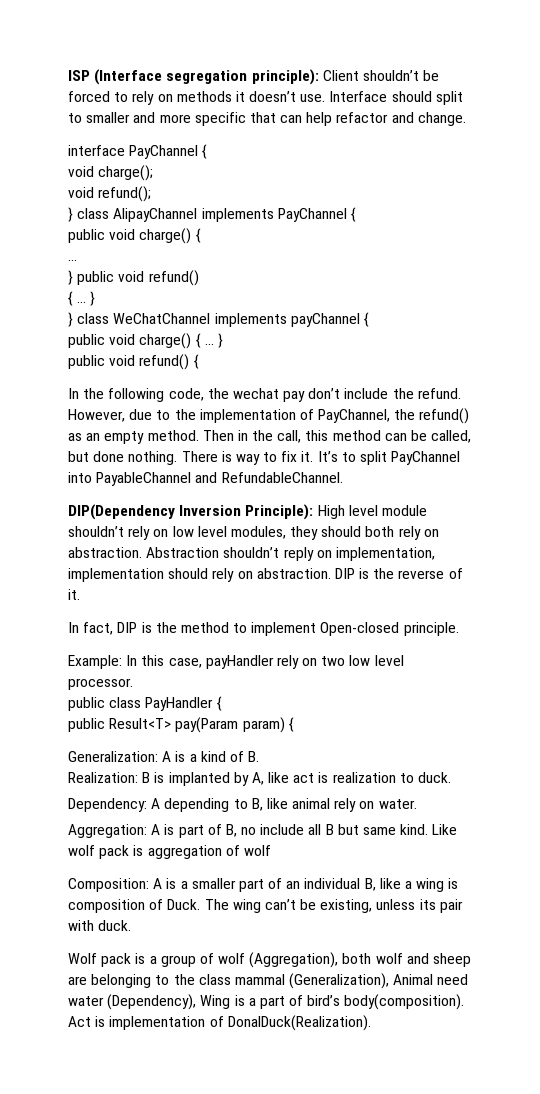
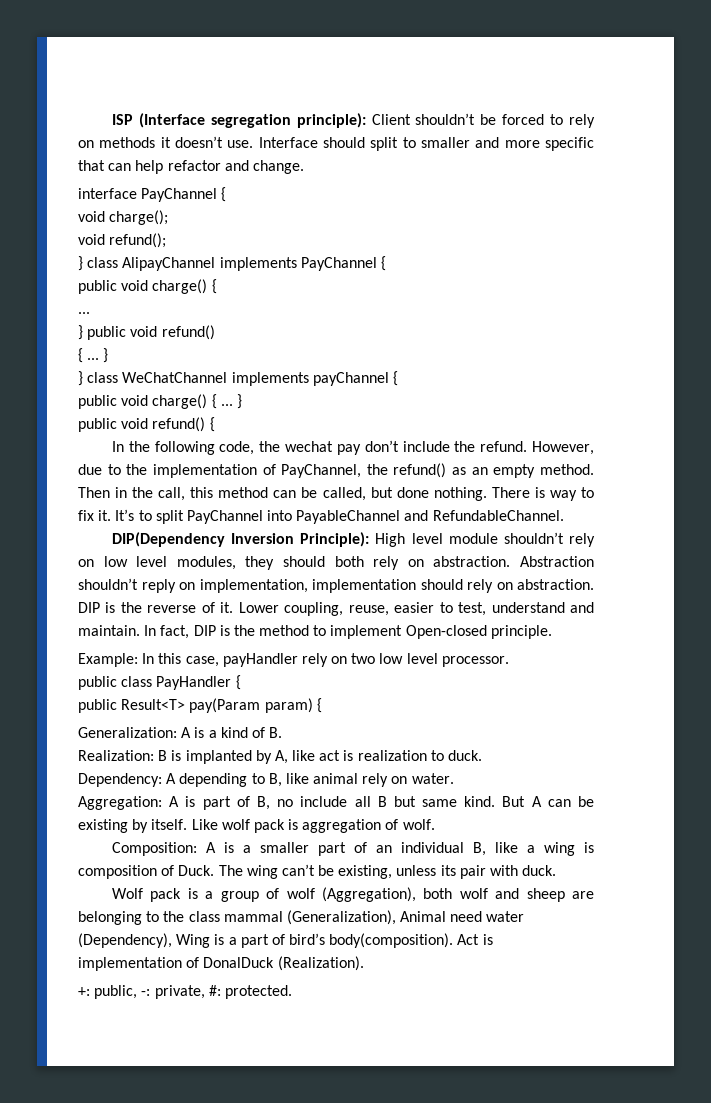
- DIP is the reverse of it.
- In fact, DIP is the method to implement Open-closed principle.
+ DIP is the reverse of it. Lower coupling, reuse, easier to test, understand and maintain. In fact, DIP is the method to implement Open-closed principle.
+ But A can be existing by itself.
- Like wolf pack is aggregation of wolf
+ Like wolf pack is aggregation of wolf.
- Act is implementation of DonalDuck(Realization).
+ Act is implementation of DonalDuck (Realization).
+ +: public, -: private, #: protected.

